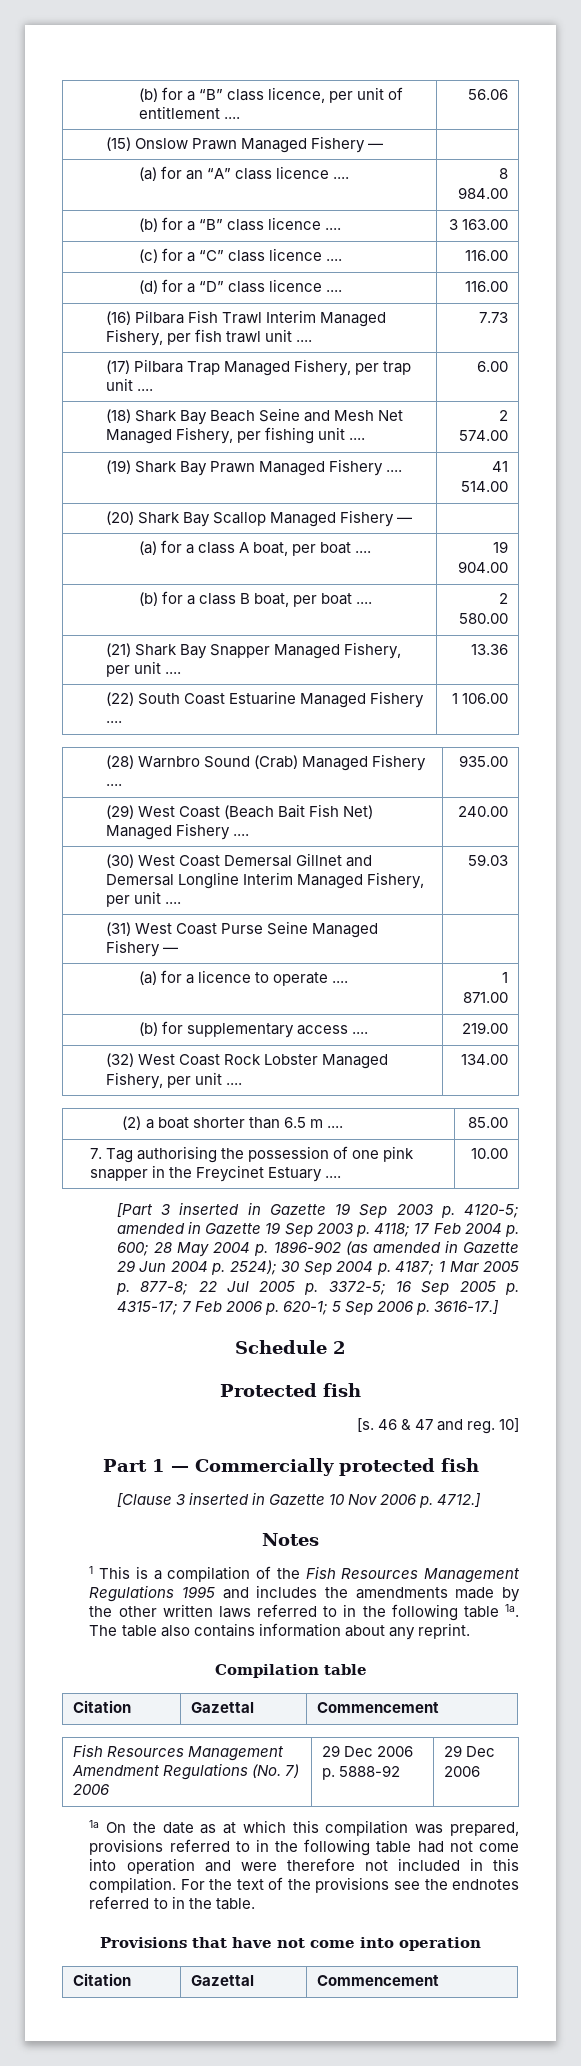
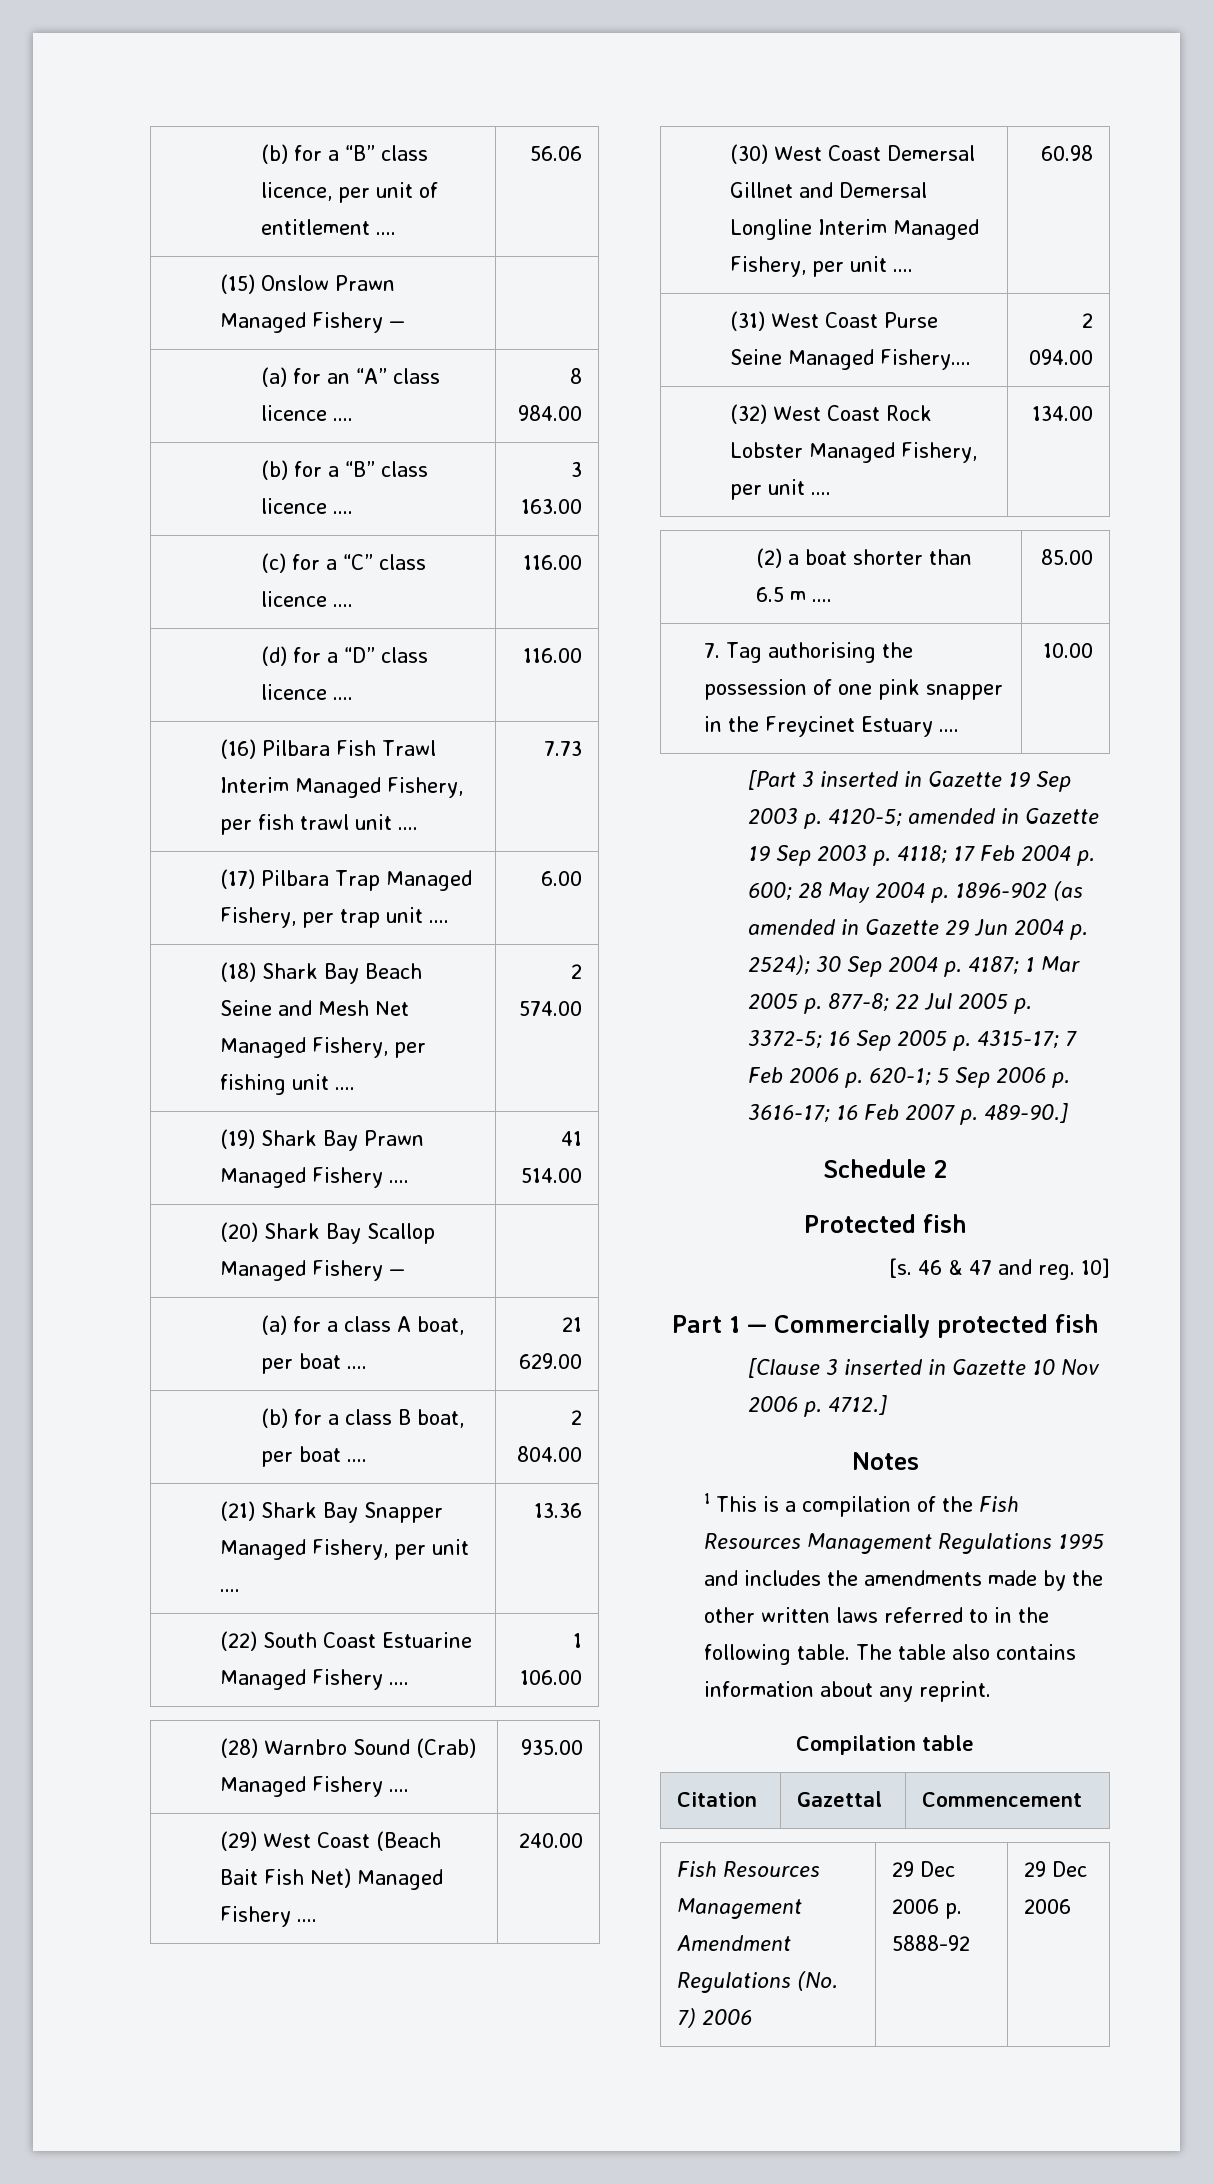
- (a) for a class A boat, per boat .... | 19 904.00
+ (a) for a class A boat, per boat .... | 21 629.00
- (b) for a class B boat, per boat .... | 2 580.00
+ (b) for a class B boat, per boat .... | 2 804.00
- (30) West Coast Demersal Gillnet and Demersal Longline Interim Managed Fishery, per unit .... | 59.03
+ (30) West Coast Demersal Gillnet and Demersal Longline Interim Managed Fishery, per unit .... | 60.98
- (31) West Coast Purse Seine Managed Fishery — |
- (a) for a licence to operate .... | 1 871.00
- (b) for supplementary access .... | 219.00
+ (31) West Coast Purse Seine Managed Fishery.... | 2 094.00
- 5 Sep 2006 p. 3616-17.]
+ 5 Sep 2006 p. 3616-17; 16 Feb 2007 p. 489-90.]
- 1 This is a compilation of the Fish Resources Management Regulations 1995 and includes the amendments made by the other written laws referred to in the following table 1a.
+ 1 This is a compilation of the Fish Resources Management Regulations 1995 and includes the amendments made by the other written laws referred to in the following table.
- 1a On the date as at which this compilation was prepared, provisions referred to in the following table had not come into operation and were therefore not included in this compilation. For the text of the provisions see the endnotes referred to in the table.
- Provisions that have not come into operation
- Citation | Gazettal | Commencement

